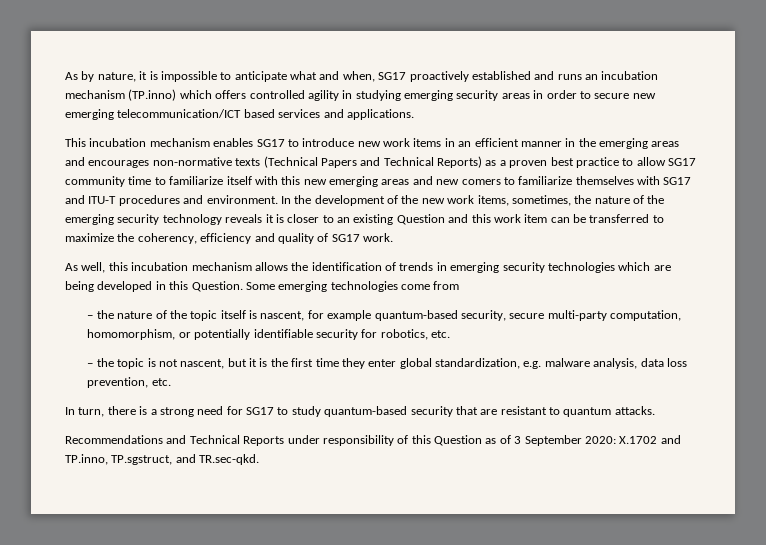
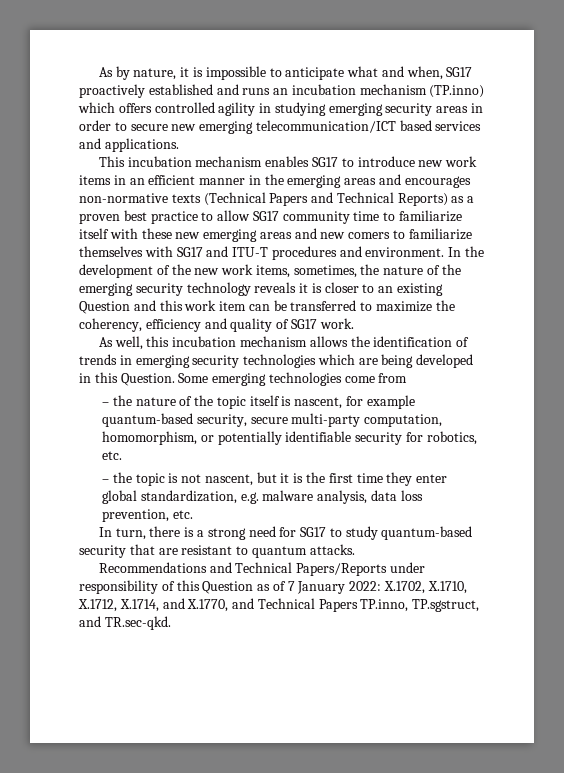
- This incubation mechanism enables SG17 to introduce new work items in an efficient manner in the emerging areas and encourages non-normative texts (Technical Papers and Technical Reports) as a proven best practice to allow SG17 community time to familiarize itself with this new emerging areas and new comers to familiarize themselves with SG17 and ITU-T procedures and environment.
+ This incubation mechanism enables SG17 to introduce new work items in an efficient manner in the emerging areas and encourages non-normative texts (Technical Papers and Technical Reports) as a proven best practice to allow SG17 community time to familiarize itself with these new emerging areas and new comers to familiarize themselves with SG17 and ITU-T procedures and environment.
- Recommendations and Technical Reports under responsibility of this Question as of 3 September 2020: X.1702 and TP.inno, TP.sgstruct, and TR.sec-qkd.
+ Recommendations and Technical Papers/Reports under responsibility of this Question as of 7 January 2022: X.1702, X.1710, X.1712, X.1714, and X.1770, and Technical Papers TP.inno, TP.sgstruct, and TR.sec-qkd.

